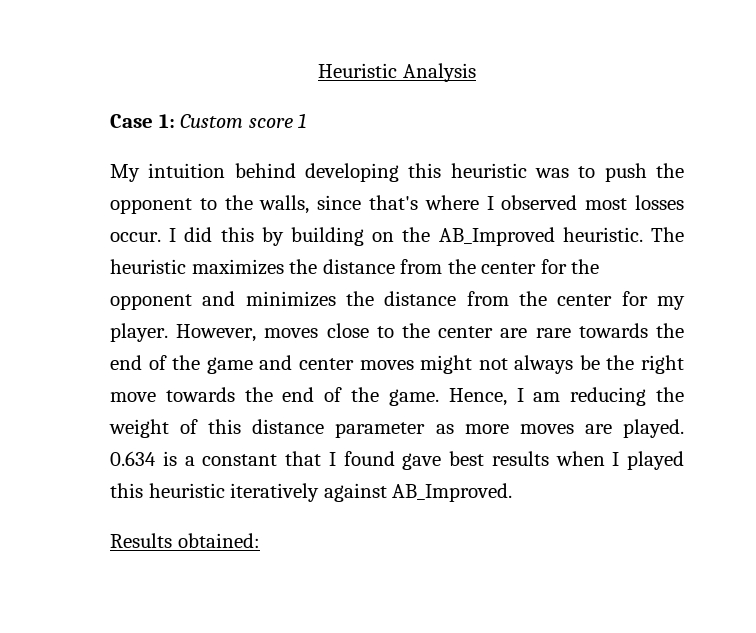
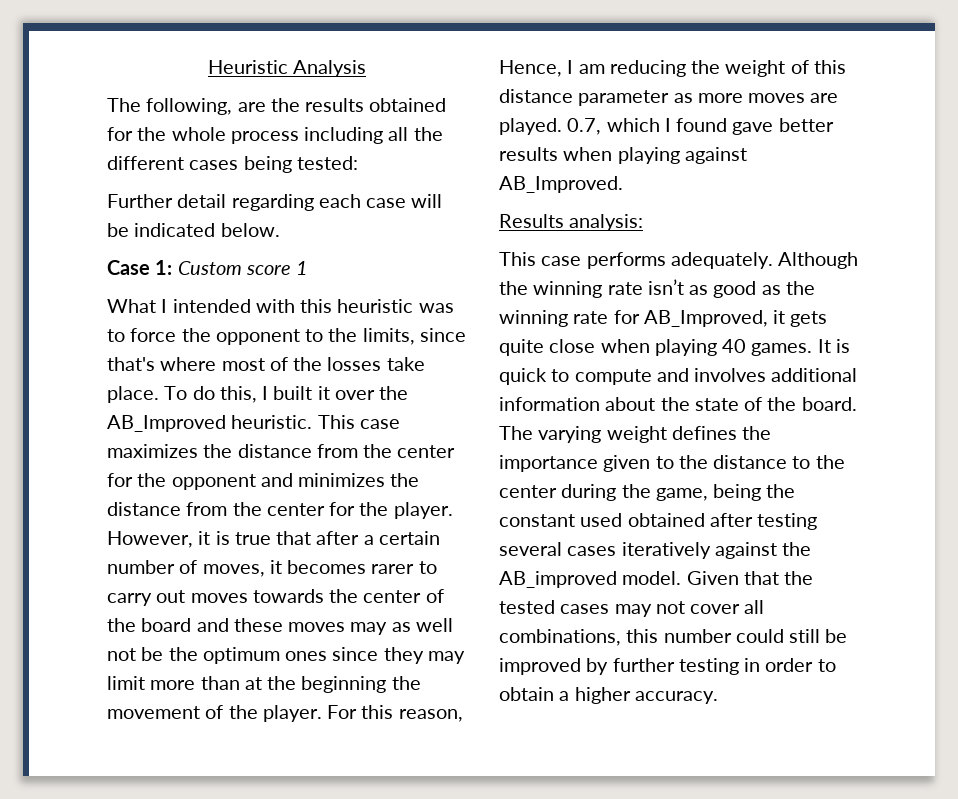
+ The following, are the results obtained for the whole process including all the different cases being tested:
+ Further detail regarding each case will be indicated below.
- My intuition behind developing this heuristic was to push the opponent to the walls, since that's where I observed most losses occur. I did this by building on the AB_Improved heuristic.
+ What I intended with this heuristic was to force the opponent to the limits, since that's where most of the losses take place. To do this, I built it over the AB_Improved heuristic.
- The heuristic maximizes the distance from the center for the opponent and minimizes the distance from the center for my player.
+ This case maximizes the distance from the center for the opponent and minimizes the distance from the center for the player.
- However, moves close to the center are rare towards the end of the game and center moves might not always be the right move towards the end of the game. Hence, I am reducing the weight of this distance parameter as more moves are played.
+ However, it is true that after a certain number of moves, it becomes rarer to carry out moves towards the center of the board and these moves may as well not be the optimum ones since they may limit more than at the beginning the movement of the player. For this reason, Hence, I am reducing the weight of this distance parameter as more moves are played.
- 0.634 is a constant that I found gave best results when I played this heuristic iteratively against AB_Improved.
- Results obtained:
+ 0.7, which I found gave better results when playing against AB_Improved.
+ Results analysis:
+ This case performs adequately. Although the winning rate isn’t as good as the winning rate for AB_Improved, it gets quite close when playing 40 games. It is quick to compute and involves additional information about the state of the board. The varying weight defines the importance given to the distance to the center during the game, being the constant used obtained after testing several cases iteratively against the AB_improved model. Given that the tested cases may not cover all combinations, this number could still be improved by further testing in order to obtain a higher accuracy.

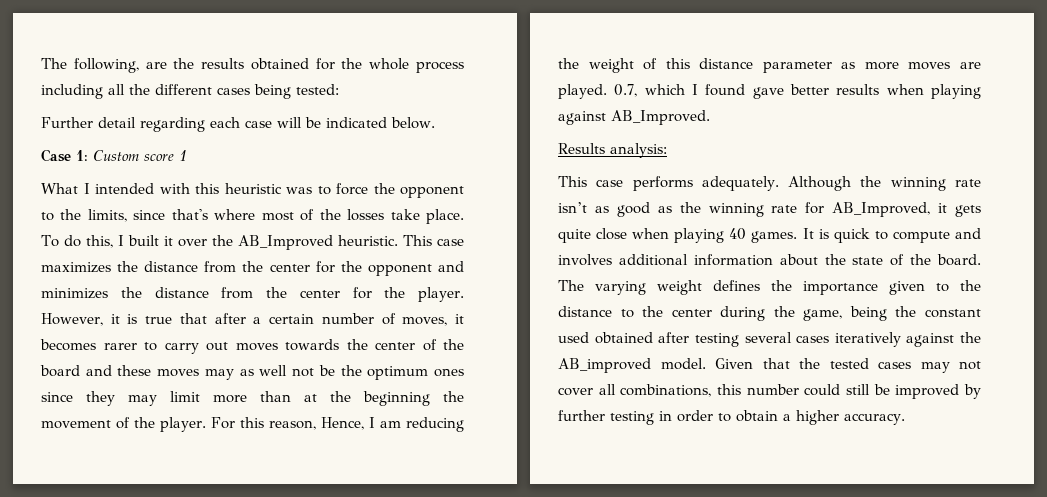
- Heuristic Analysis

